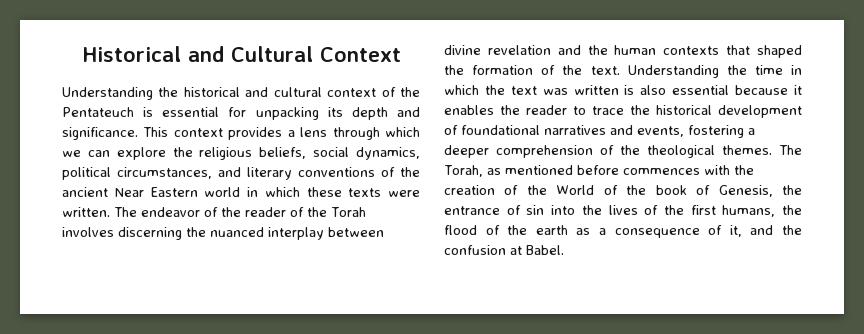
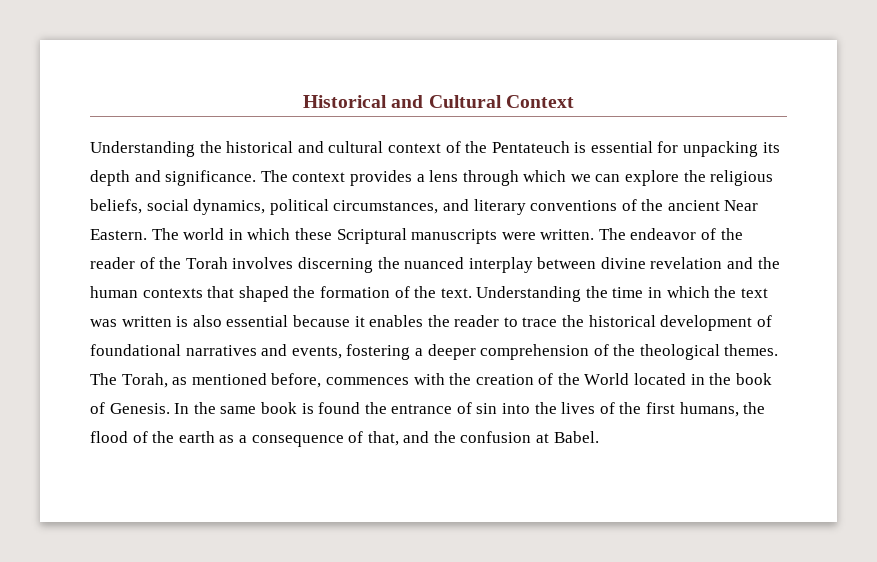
- This context provides a lens through which we can explore the religious beliefs, social dynamics, political circumstances, and literary conventions of the ancient Near Eastern world in which these texts were written.
+ The context provides a lens through which we can explore the religious beliefs, social dynamics, political circumstances, and literary conventions of the ancient Near Eastern. The world in which these Scriptural manuscripts were written.
- The Torah, as mentioned before commences with the creation of the World of the book of Genesis, the entrance of sin into the lives of the first humans, the flood of the earth as a consequence of it, and the confusion at Babel.
+ The Torah, as mentioned before, commences with the creation of the World located in the book of Genesis. In the same book is found the entrance of sin into the lives of the first humans, the flood of the earth as a consequence of that, and the confusion at Babel.

